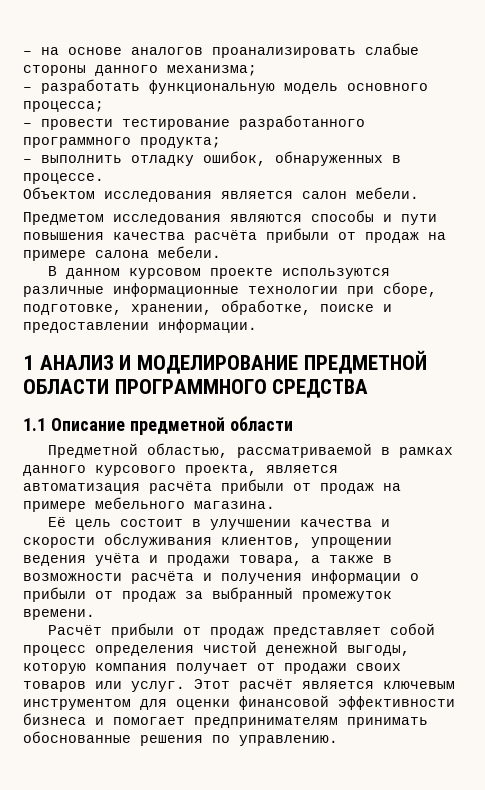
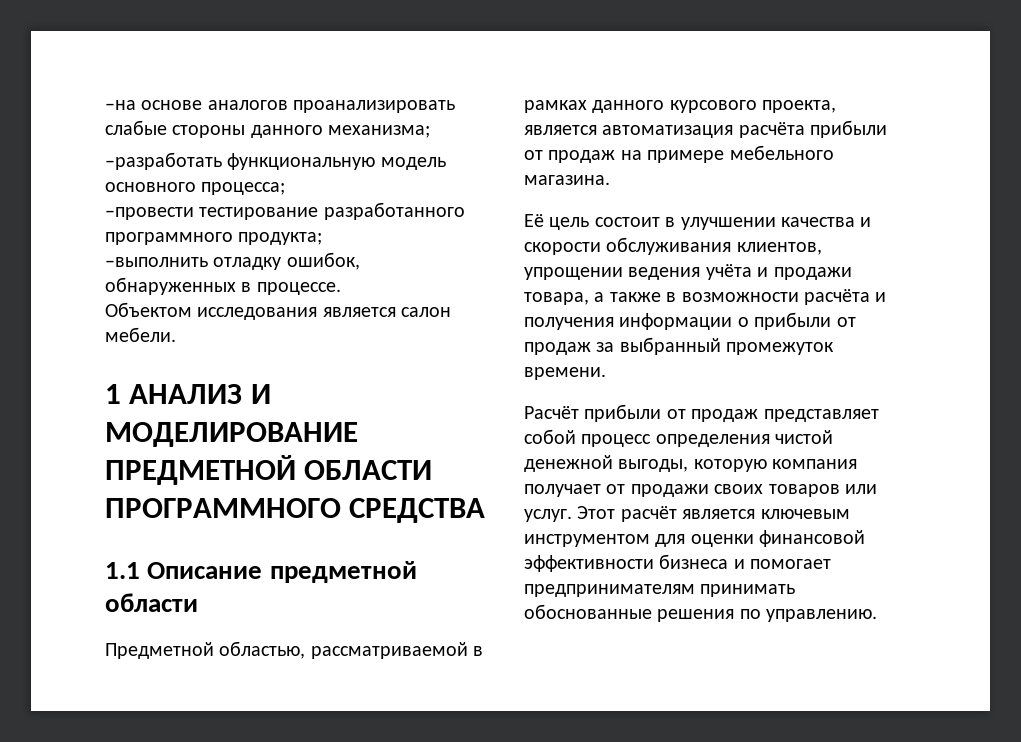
- – на основе аналогов проанализировать слабые стороны данного механизма;
+ –на основе аналогов проанализировать слабые стороны данного механизма;
- – разработать функциональную модель основного процесса;
+ –разработать функциональную модель основного процесса;
- – провести тестирование разработанного программного продукта;
+ –провести тестирование разработанного программного продукта;
- – выполнить отладку ошибок, обнаруженных в процессе.
+ –выполнить отладку ошибок, обнаруженных в процессе.
- Предметом исследования являются способы и пути повышения качества расчёта прибыли от продаж на примере салона мебели.
- В данном курсовом проекте используются различные информационные технологии при сборе, подготовке, хранении, обработке, поиске и предоставлении информации.

